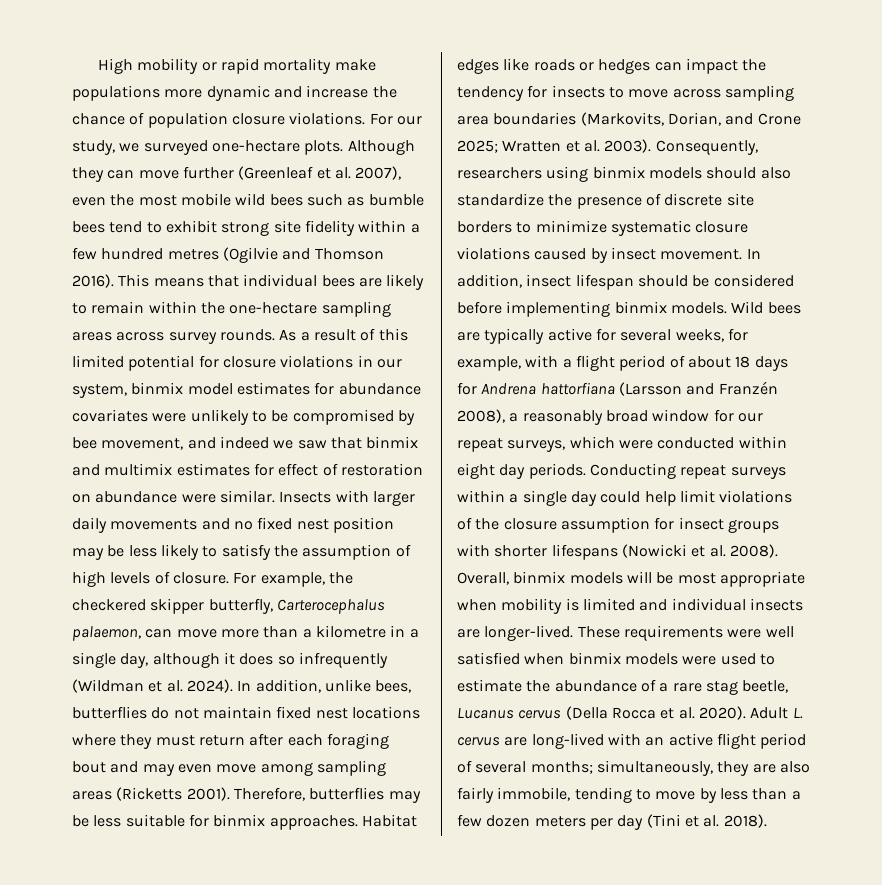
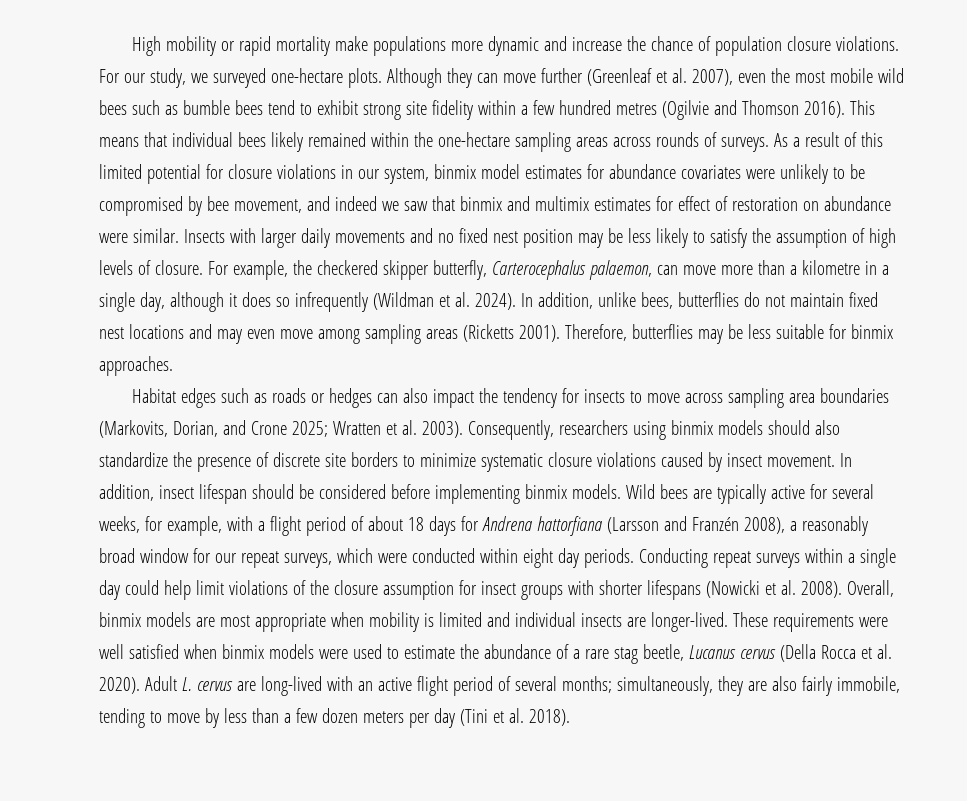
- This means that individual bees are likely to remain within the one-hectare sampling areas across survey rounds.
+ This means that individual bees likely remained within the one-hectare sampling areas across rounds of surveys.
- In addition, unlike bees, butterflies do not maintain fixed nest locations where they must return after each foraging bout and may even move among sampling areas (Ricketts 2001).
+ In addition, unlike bees, butterflies do not maintain fixed nest locations and may even move among sampling areas (Ricketts 2001).
- Therefore, butterflies may be less suitable for binmix approaches. Habitat edges like roads or hedges can impact the tendency for insects to move across sampling area boundaries (Markovits, Dorian, and Crone 2025; Wratten et al. 2003).
+ Therefore, butterflies may be less suitable for binmix approaches.
+ Habitat edges such as roads or hedges can also impact the tendency for insects to move across sampling area boundaries (Markovits, Dorian, and Crone 2025; Wratten et al. 2003).
- Overall, binmix models will be most appropriate when mobility is limited and individual insects are longer-lived.
+ Overall, binmix models are most appropriate when mobility is limited and individual insects are longer-lived.

